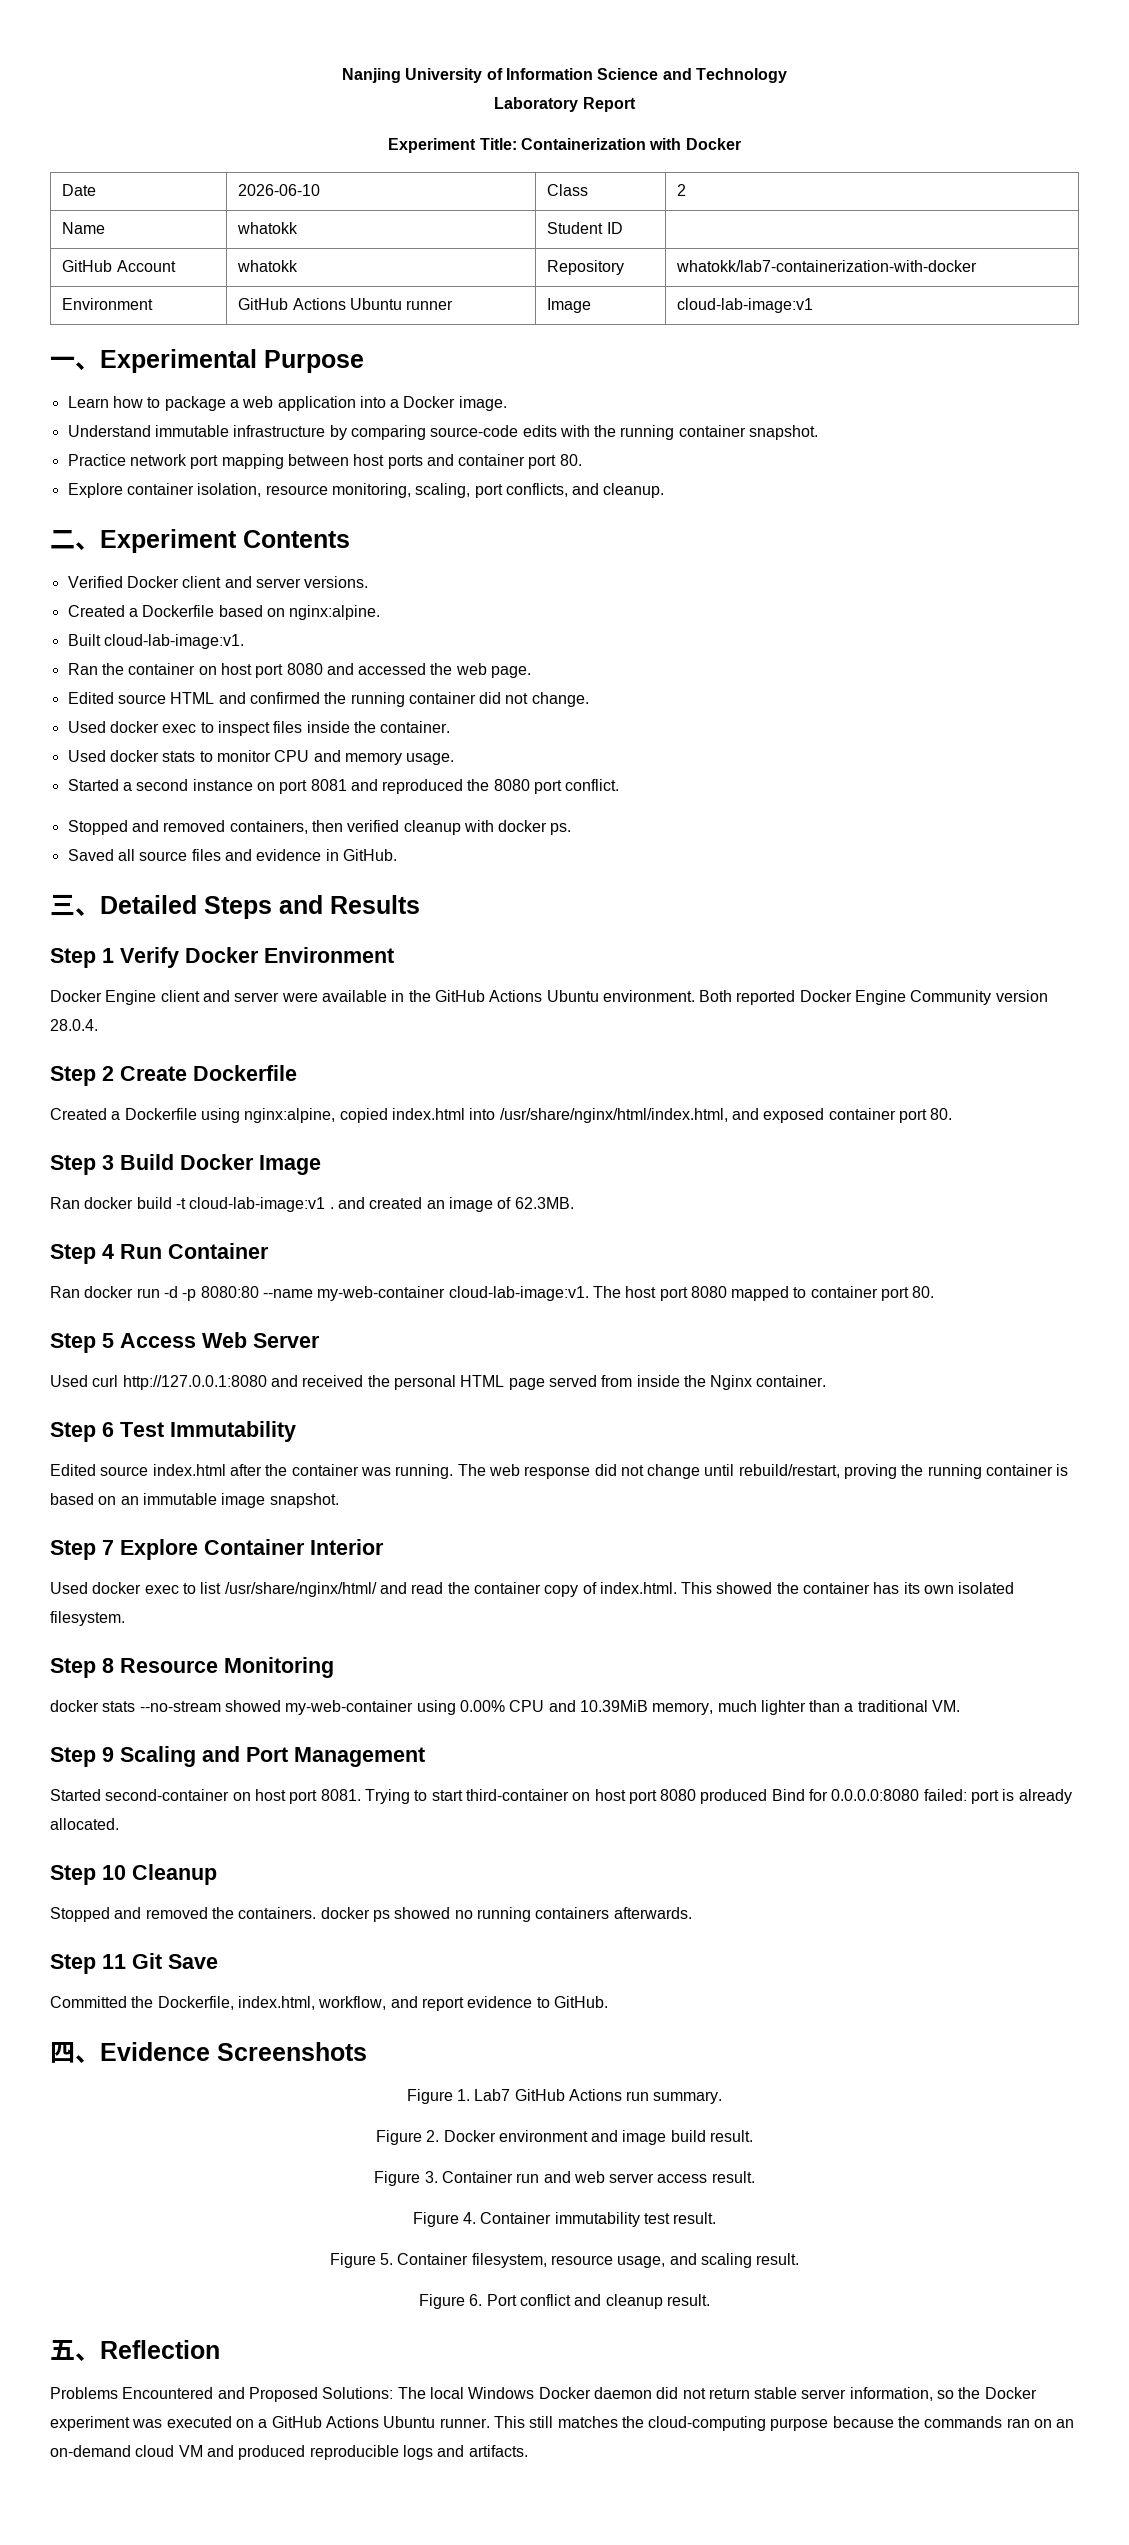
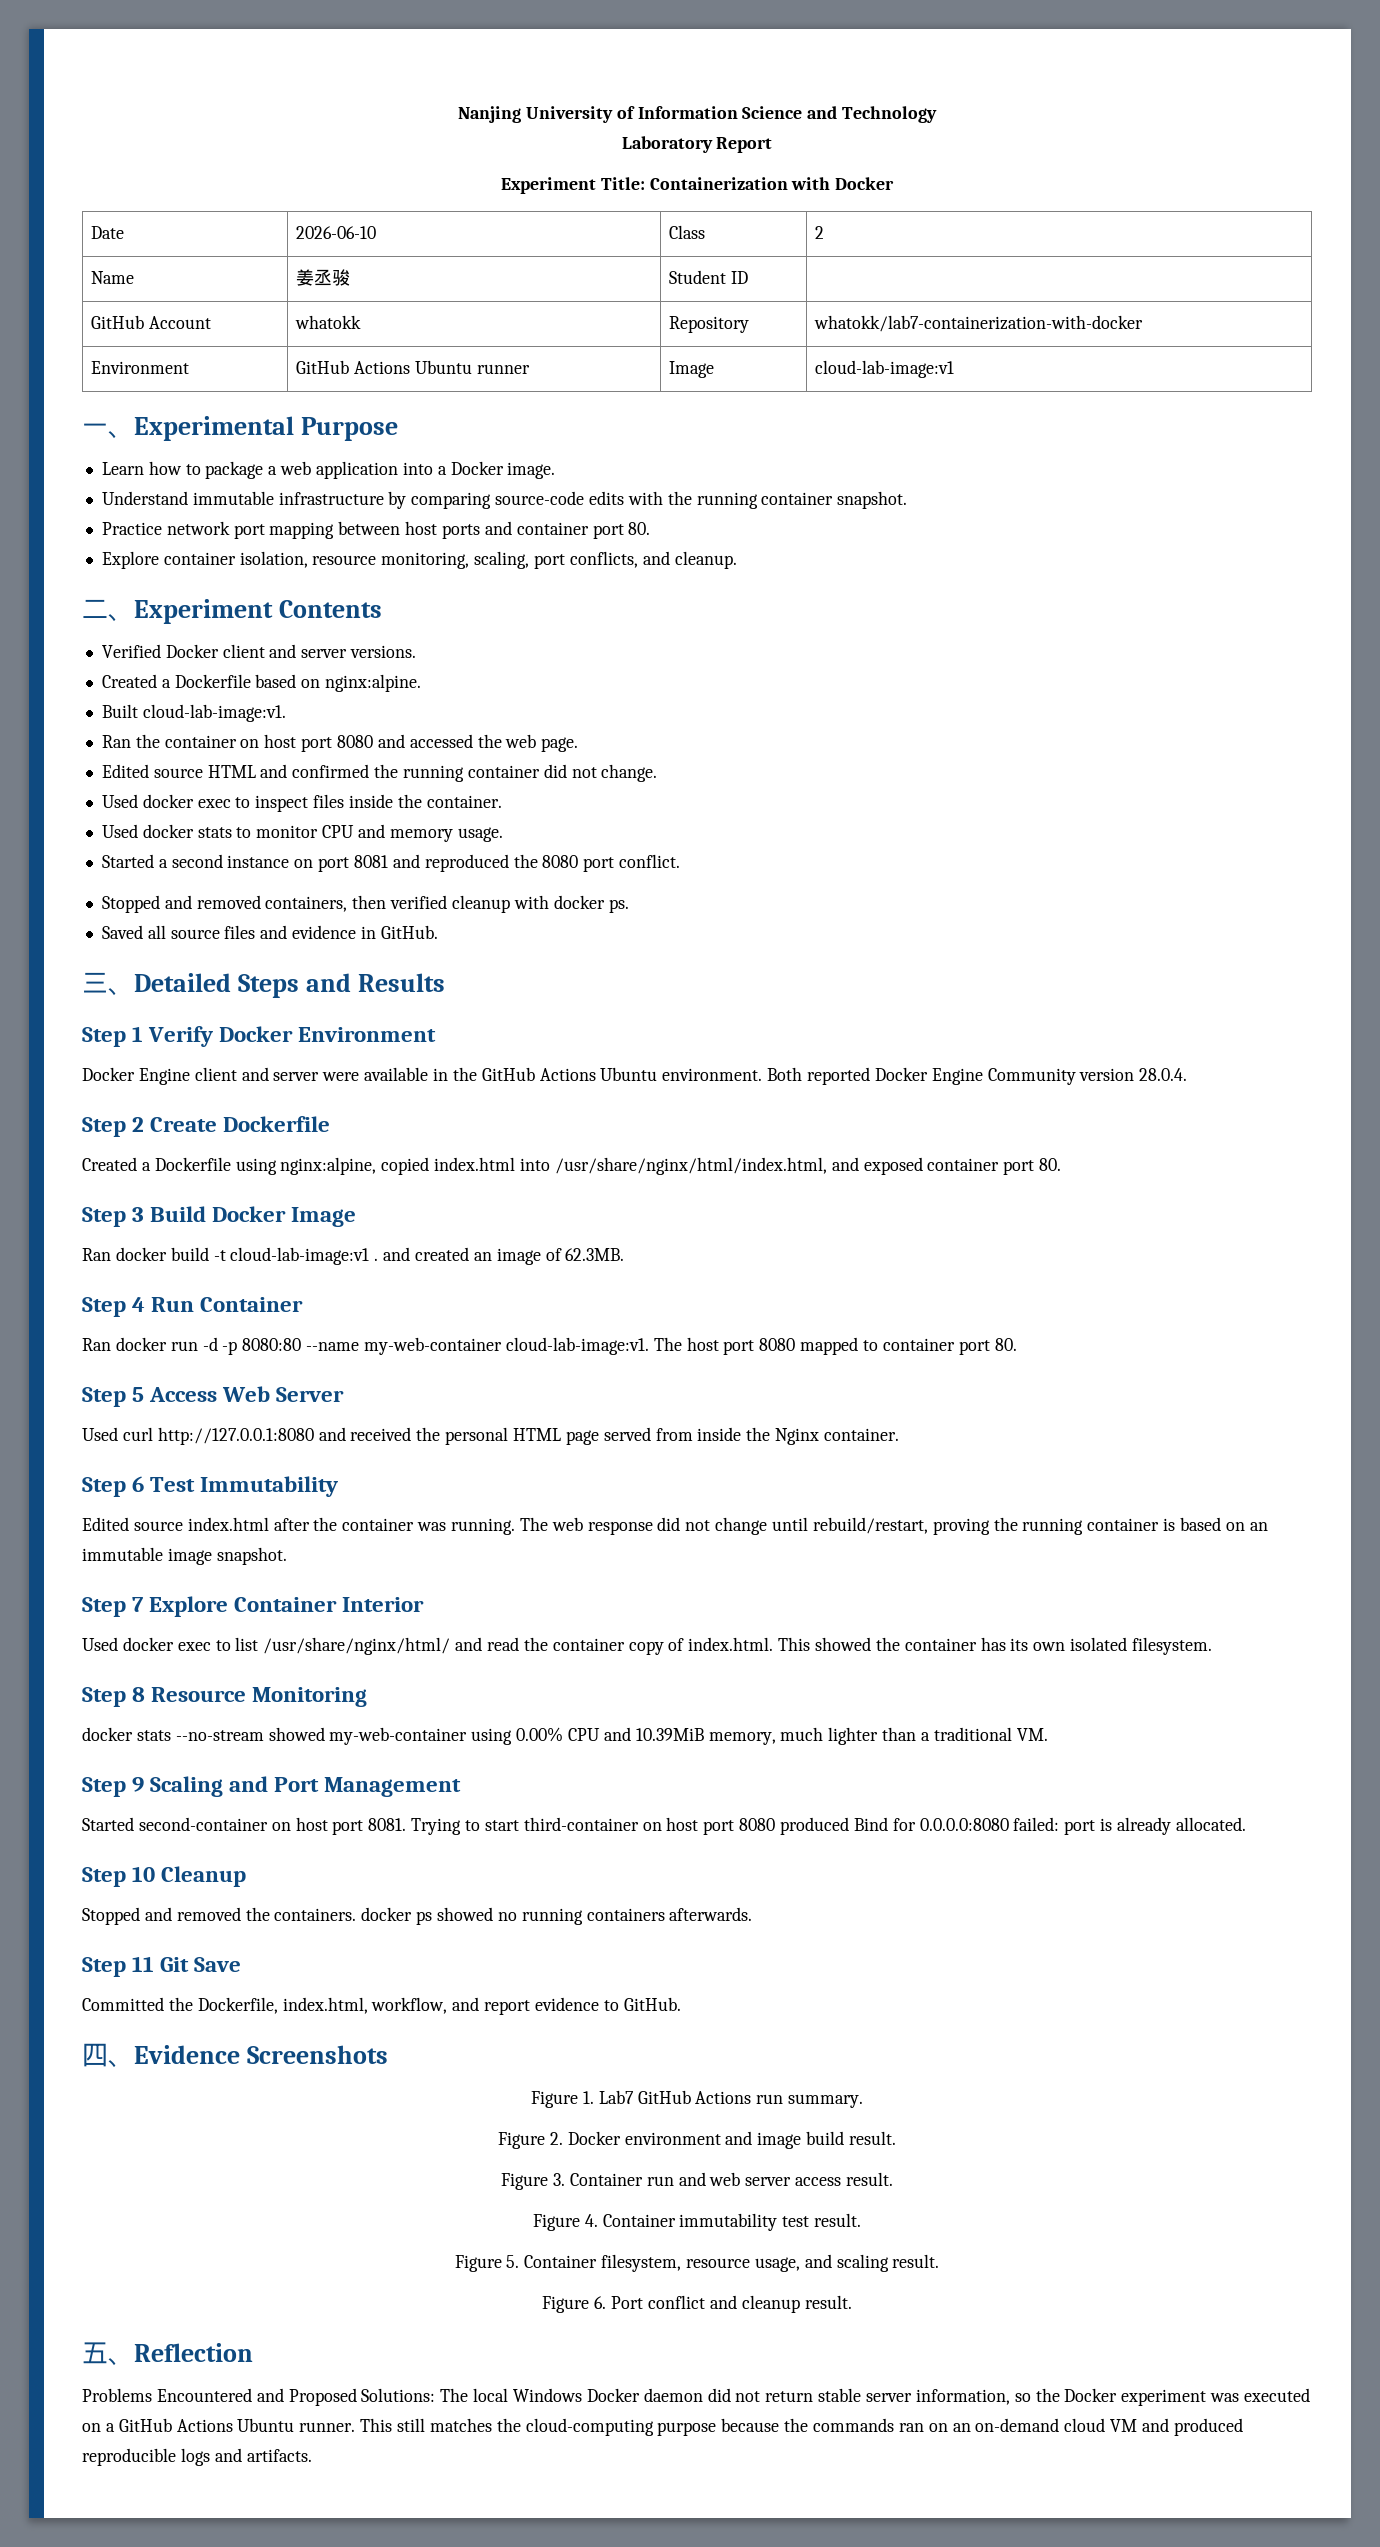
- Name | whatokk | Student ID |
+ Name | 姜丞骏 | Student ID |

